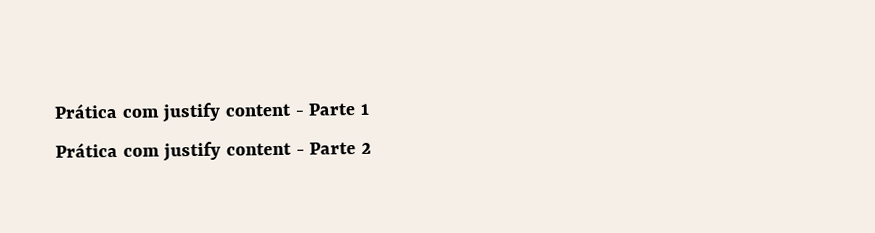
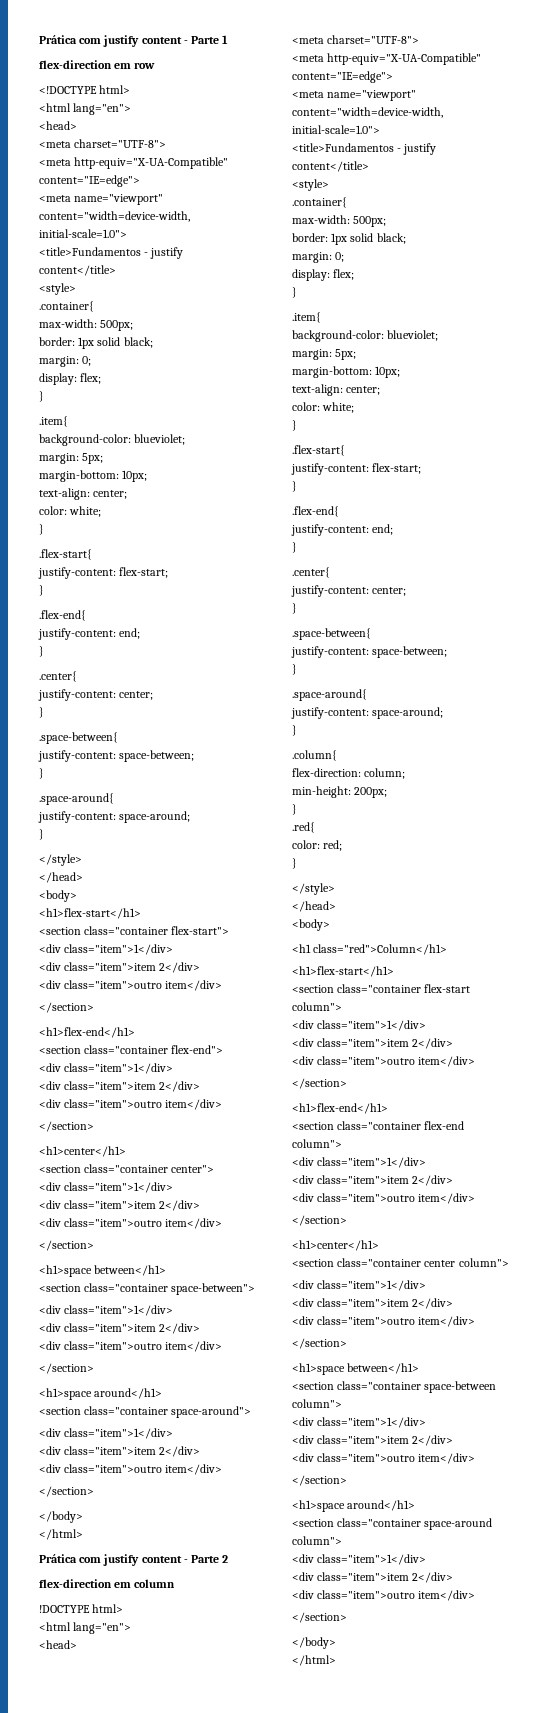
+ flex-direction em row
+ <!DOCTYPE html>
+ <html lang="en">
+ <head>
+ <meta charset="UTF-8">
+ <meta http-equiv="X-UA-Compatible" content="IE=edge">
+ <meta name="viewport" content="width=device-width, initial-scale=1.0">
+ <title>Fundamentos - justify content</title>
+ <style>
+ .container{
+ max-width: 500px;
+ border: 1px solid black;
+ margin: 0;
+ display: flex;
+ }
+ .item{
+ background-color: blueviolet;
+ margin: 5px;
+ margin-bottom: 10px;
+ text-align: center;
+ color: white;
+ }
+ .flex-start{
+ justify-content: flex-start;
+ }
+ .flex-end{
+ justify-content: end;
+ }
+ .center{
+ justify-content: center;
+ }
+ .space-between{
+ justify-content: space-between;
+ }
+ .space-around{
+ justify-content: space-around;
+ }
+ </style>
+ </head>
+ <body>
+ <h1>flex-start</h1>
+ <section class="container flex-start">
+ <div class="item">1</div>
+ <div class="item">item 2</div>
+ <div class="item">outro item</div>
+ </section>
+ <h1>flex-end</h1>
+ <section class="container flex-end">
+ <div class="item">1</div>
+ <div class="item">item 2</div>
+ <div class="item">outro item</div>
+ </section>
+ <h1>center</h1>
+ <section class="container center">
+ <div class="item">1</div>
+ <div class="item">item 2</div>
+ <div class="item">outro item</div>
+ </section>
+ <h1>space between</h1>
+ <section class="container space-between">
+ <div class="item">1</div>
+ <div class="item">item 2</div>
+ <div class="item">outro item</div>
+ </section>
+ <h1>space around</h1>
+ <section class="container space-around">
+ <div class="item">1</div>
+ <div class="item">item 2</div>
+ <div class="item">outro item</div>
+ </section>
+ </body>
+ </html>
+ flex-direction em column
+ !DOCTYPE html>
+ <html lang="en">
+ <head>
+ <meta charset="UTF-8">
+ <meta http-equiv="X-UA-Compatible" content="IE=edge">
+ <meta name="viewport" content="width=device-width, initial-scale=1.0">
+ <title>Fundamentos - justify content</title>
+ <style>
+ .container{
+ max-width: 500px;
+ border: 1px solid black;
+ margin: 0;
+ display: flex;
+ }
+ .item{
+ background-color: blueviolet;
+ margin: 5px;
+ margin-bottom: 10px;
+ text-align: center;
+ color: white;
+ }
+ .flex-start{
+ justify-content: flex-start;
+ }
+ .flex-end{
+ justify-content: end;
+ }
+ .center{
+ justify-content: center;
+ }
+ .space-between{
+ justify-content: space-between;
+ }
+ .space-around{
+ justify-content: space-around;
+ }
+ .column{
+ flex-direction: column;
+ min-height: 200px;
+ }
+ .red{
+ color: red;
+ }
+ </style>
+ </head>
+ <body>
+ <h1 class="red">Column</h1>
+ <h1>flex-start</h1>
+ <section class="container flex-start column">
+ <div class="item">1</div>
+ <div class="item">item 2</div>
+ <div class="item">outro item</div>
+ </section>
+ <h1>flex-end</h1>
+ <section class="container flex-end column">
+ <div class="item">1</div>
+ <div class="item">item 2</div>
+ <div class="item">outro item</div>
+ </section>
+ <h1>center</h1>
+ <section class="container center column">
+ <div class="item">1</div>
+ <div class="item">item 2</div>
+ <div class="item">outro item</div>
+ </section>
+ <h1>space between</h1>
+ <section class="container space-between column">
+ <div class="item">1</div>
+ <div class="item">item 2</div>
+ <div class="item">outro item</div>
+ </section>
+ <h1>space around</h1>
+ <section class="container space-around column">
+ <div class="item">1</div>
+ <div class="item">item 2</div>
+ <div class="item">outro item</div>
+ </section>
+ </body>
+ </html>

